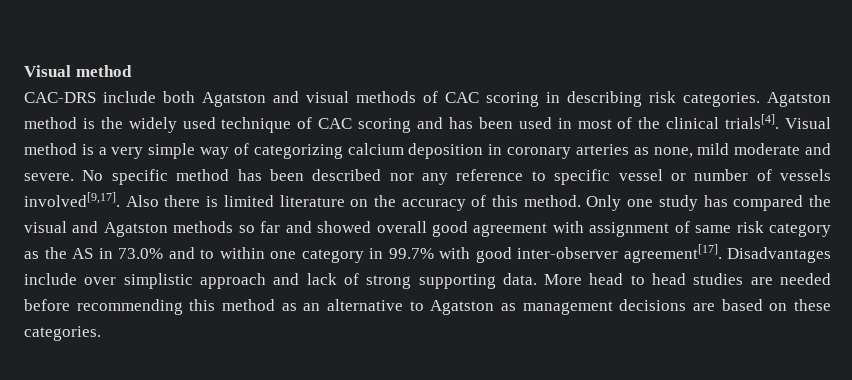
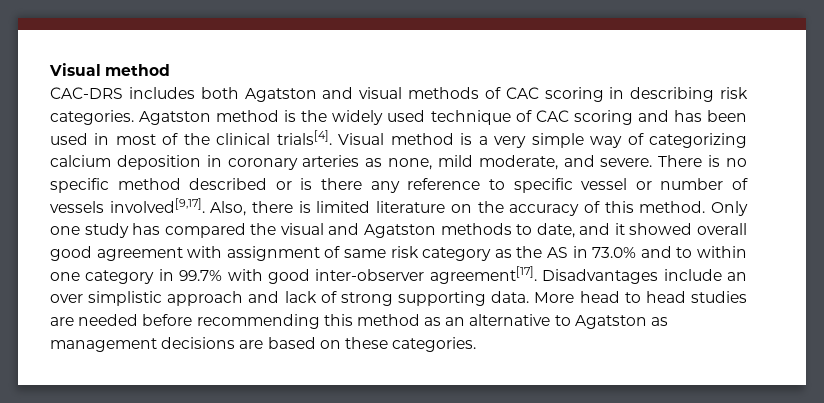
- CAC-DRS include both Agatston and visual methods of CAC scoring in describing risk categories.
+ CAC-DRS includes both Agatston and visual methods of CAC scoring in describing risk categories.
- Visual method is a very simple way of categorizing calcium deposition in coronary arteries as none, mild moderate and severe.
+ Visual method is a very simple way of categorizing calcium deposition in coronary arteries as none, mild moderate, and severe.
- No specific method has been described nor any reference to specific vessel or number of vessels involved[9,17].
+ There is no specific method described or is there any reference to specific vessel or number of vessels involved[9,17].
- Also there is limited literature on the accuracy of this method.
+ Also, there is limited literature on the accuracy of this method.
- Only one study has compared the visual and Agatston methods so far and showed overall good agreement with assignment of same risk category as the AS in 73.0% and to within one category in 99.7% with good inter-observer agreement[17].
+ Only one study has compared the visual and Agatston methods to date, and it showed overall good agreement with assignment of same risk category as the AS in 73.0% and to within one category in 99.7% with good inter-observer agreement[17].
- Disadvantages include over simplistic approach and lack of strong supporting data.
+ Disadvantages include an over simplistic approach and lack of strong supporting data.

